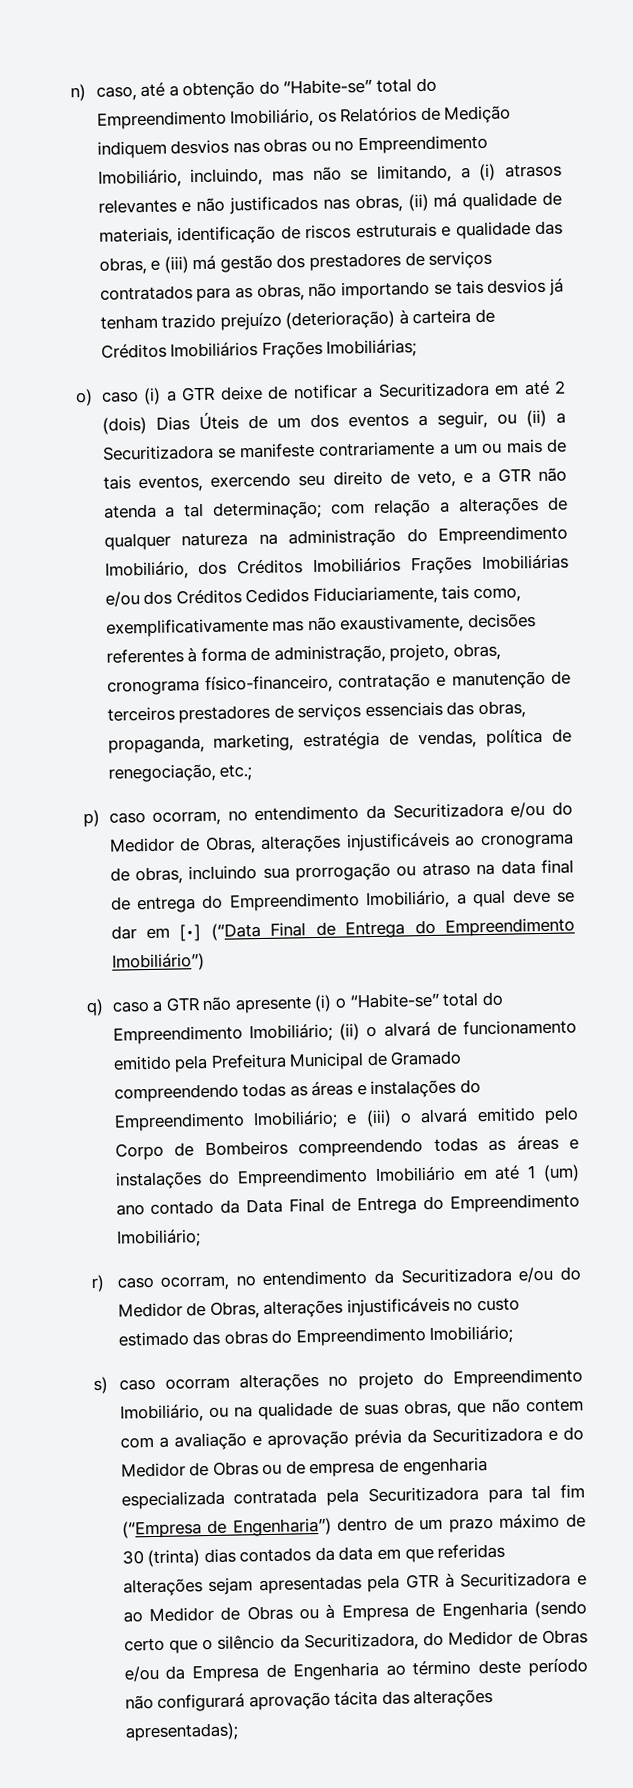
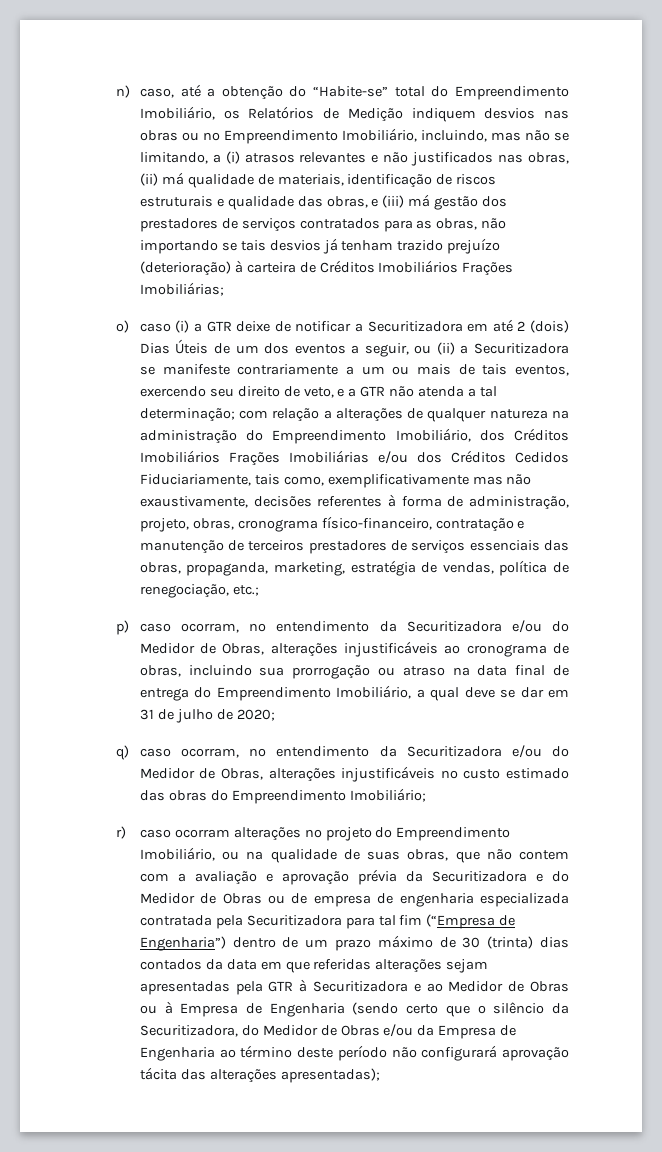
- p) caso ocorram, no entendimento da Securitizadora e/ou do Medidor de Obras, alterações injustificáveis ao cronograma de obras, incluindo sua prorrogação ou atraso na data final de entrega do Empreendimento Imobiliário, a qual deve se dar em [•] (“Data Final de Entrega do Empreendimento Imobiliário”)
- q) caso a GTR não apresente (i) o “Habite-se” total do Empreendimento Imobiliário; (ii) o alvará de funcionamento emitido pela Prefeitura Municipal de Gramado compreendendo todas as áreas e instalações do Empreendimento Imobiliário; e (iii) o alvará emitido pelo Corpo de Bombeiros compreendendo todas as áreas e instalações do Empreendimento Imobiliário em até 1 (um) ano contado da Data Final de Entrega do Empreendimento Imobiliário;
- r) caso ocorram, no entendimento da Securitizadora e/ou do Medidor de Obras, alterações injustificáveis no custo estimado das obras do Empreendimento Imobiliário;
+ p) caso ocorram, no entendimento da Securitizadora e/ou do Medidor de Obras, alterações injustificáveis ao cronograma de obras, incluindo sua prorrogação ou atraso na data final de entrega do Empreendimento Imobiliário, a qual deve se dar em 31 de julho de 2020;
+ q) caso ocorram, no entendimento da Securitizadora e/ou do Medidor de Obras, alterações injustificáveis no custo estimado das obras do Empreendimento Imobiliário;
- s) caso ocorram alterações no projeto do Empreendimento Imobiliário, ou na qualidade de suas obras, que não contem com a avaliação e aprovação prévia da Securitizadora e do Medidor de Obras ou de empresa de engenharia especializada contratada pela Securitizadora para tal fim (“Empresa de Engenharia”) dentro de um prazo máximo de 30 (trinta) dias contados da data em que referidas alterações sejam apresentadas pela GTR à Securitizadora e ao Medidor de Obras ou à Empresa de Engenharia (sendo certo que o silêncio da Securitizadora, do Medidor de Obras e/ou da Empresa de Engenharia ao término deste período não configurará aprovação tácita das alterações apresentadas);
+ r) caso ocorram alterações no projeto do Empreendimento Imobiliário, ou na qualidade de suas obras, que não contem com a avaliação e aprovação prévia da Securitizadora e do Medidor de Obras ou de empresa de engenharia especializada contratada pela Securitizadora para tal fim (“Empresa de Engenharia”) dentro de um prazo máximo de 30 (trinta) dias contados da data em que referidas alterações sejam apresentadas pela GTR à Securitizadora e ao Medidor de Obras ou à Empresa de Engenharia (sendo certo que o silêncio da Securitizadora, do Medidor de Obras e/ou da Empresa de Engenharia ao término deste período não configurará aprovação tácita das alterações apresentadas);

